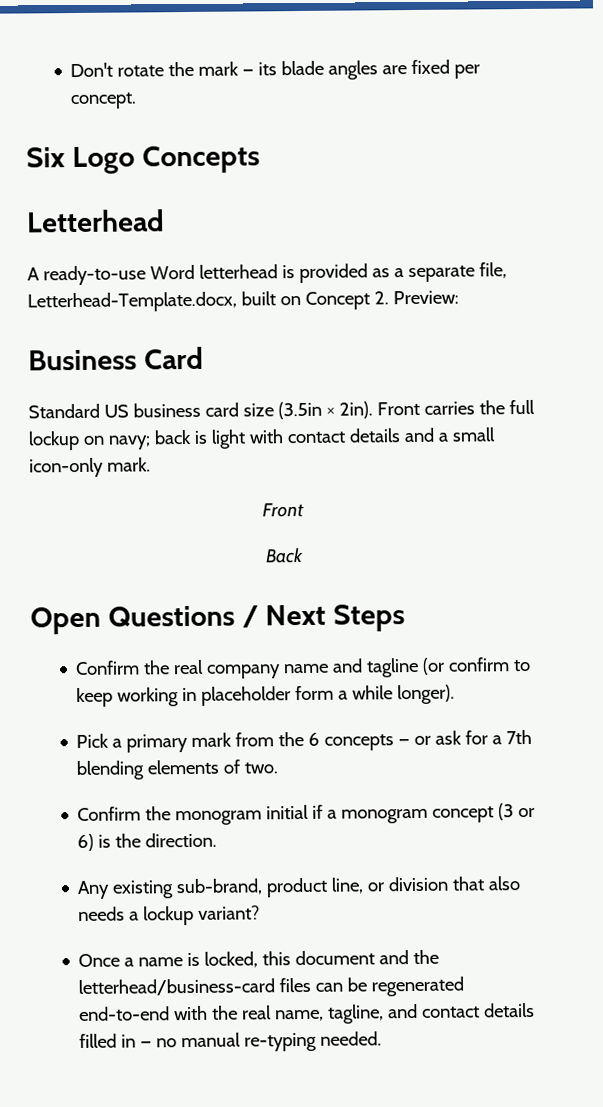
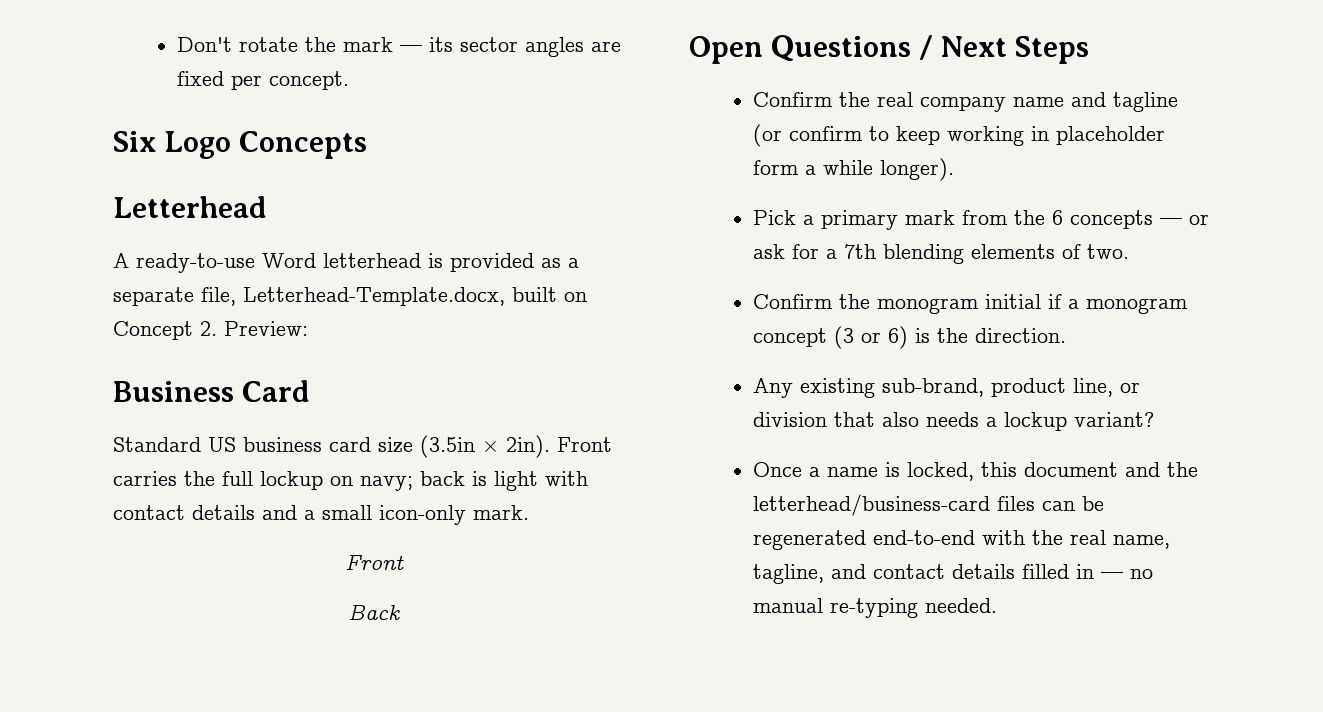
- Don't rotate the mark — its blade angles are fixed per concept.
+ Don't rotate the mark — its sector angles are fixed per concept.

